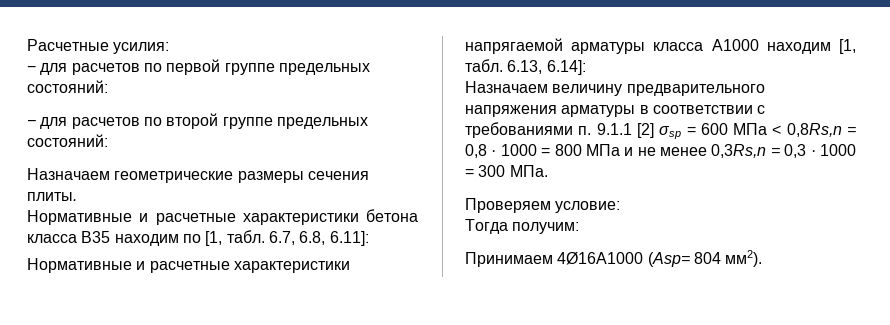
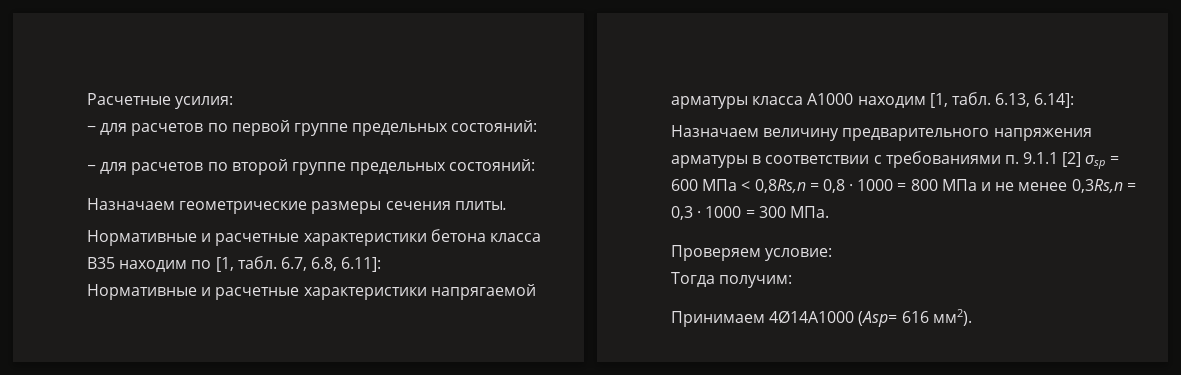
- Принимаем 4Ø16A1000 (Asp= 804 мм2).
+ Принимаем 4Ø14A1000 (Asp= 616 мм2).

